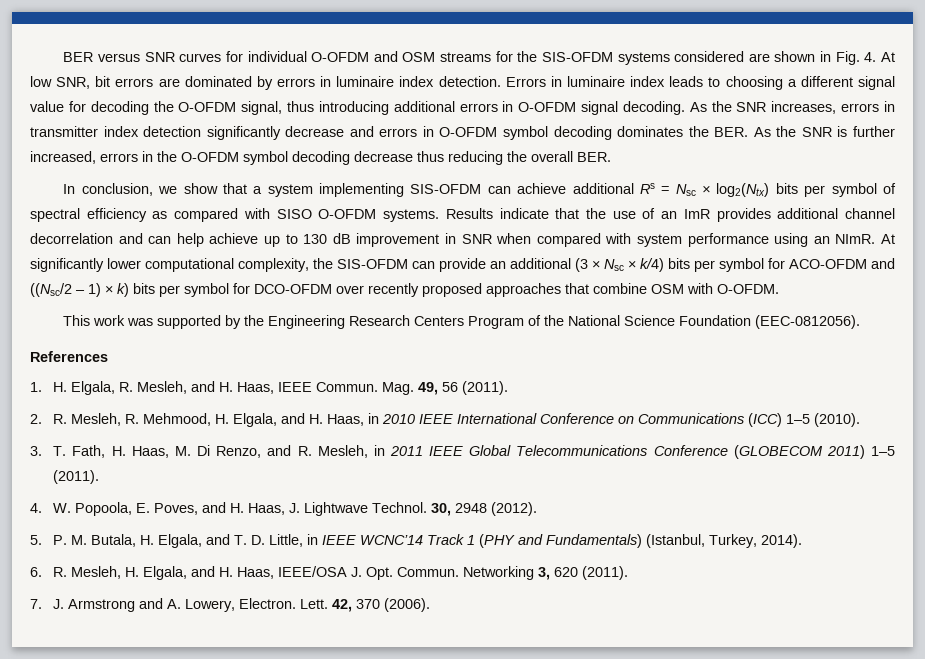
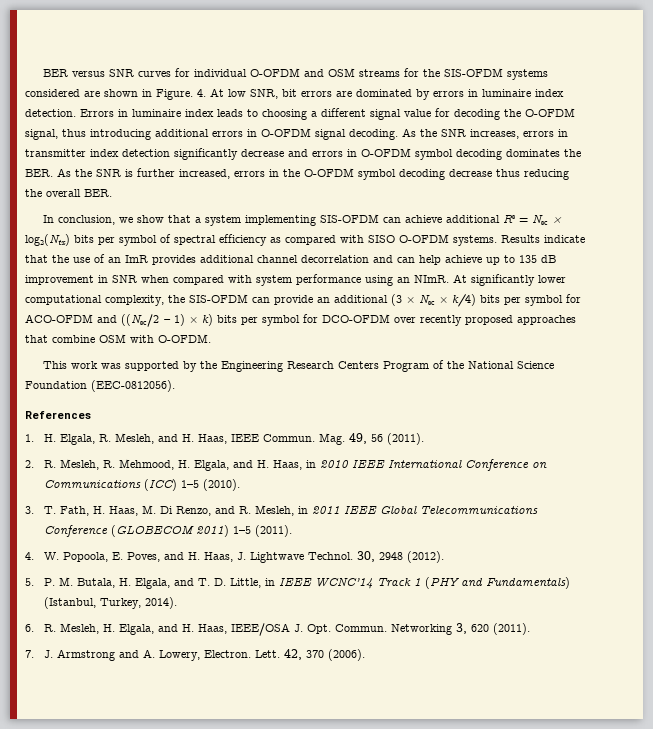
- BER versus SNR curves for individual O-OFDM and OSM streams for the SIS-OFDM systems considered are shown in Fig. 4. At low SNR, bit errors are dominated by errors in luminaire index detection.
+ BER versus SNR curves for individual O-OFDM and OSM streams for the SIS-OFDM systems considered are shown in Figure. 4. At low SNR, bit errors are dominated by errors in luminaire index detection.
- Results indicate that the use of an ImR provides additional channel decorrelation and can help achieve up to 130 dB improvement in SNR when compared with system performance using an NImR.
+ Results indicate that the use of an ImR provides additional channel decorrelation and can help achieve up to 135 dB improvement in SNR when compared with system performance using an NImR.

